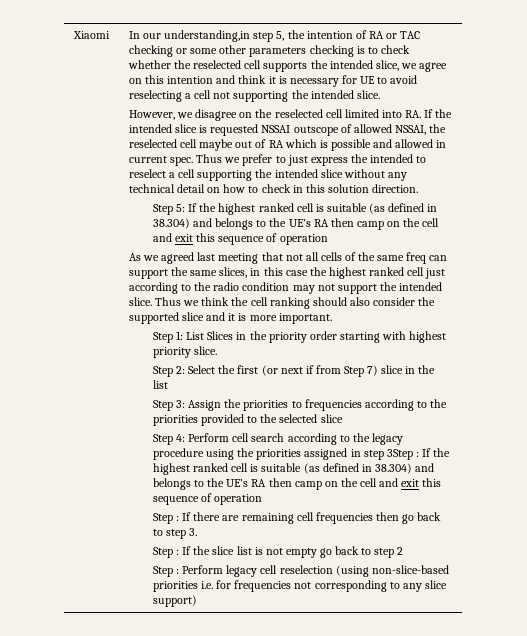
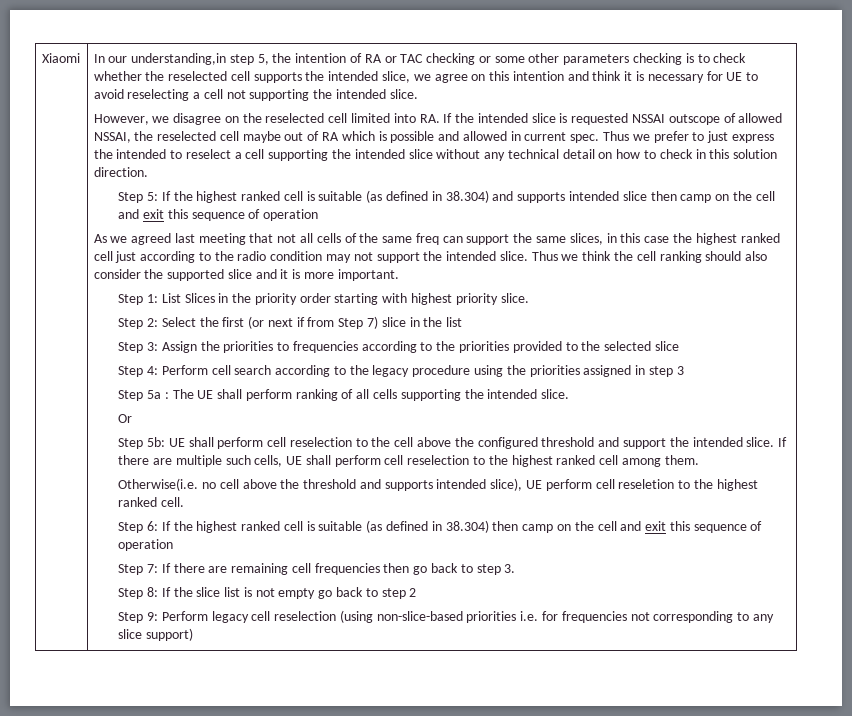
- Step 5: If the highest ranked cell is suitable (as defined in 38.304) and belongs to the UE’s RA then camp on the cell and exit this sequence of operation
+ Step 5: If the highest ranked cell is suitable (as defined in 38.304) and supports intended slice then camp on the cell and exit this sequence of operation
- Step 4: Perform cell search according to the legacy procedure using the priorities assigned in step 3Step : If the highest ranked cell is suitable (as defined in 38.304) and belongs to the UE’s RA then camp on the cell and exit this sequence of operation
+ Step 4: Perform cell search according to the legacy procedure using the priorities assigned in step 3
+ Step 5a : The UE shall perform ranking of all cells supporting the intended slice.
+ Or
+ Step 5b: UE shall perform cell reselection to the cell above the configured threshold and support the intended slice. If there are multiple such cells, UE shall perform cell reselection to the highest ranked cell among them.
+ Otherwise(i.e. no cell above the threshold and supports intended slice), UE perform cell reseletion to the highest ranked cell.
+ Step 6: If the highest ranked cell is suitable (as defined in 38.304) then camp on the cell and exit this sequence of operation
- Step : If there are remaining cell frequencies then go back to step 3.
+ Step 7: If there are remaining cell frequencies then go back to step 3.
- Step : If the slice list is not empty go back to step 2
+ Step 8: If the slice list is not empty go back to step 2
- Step : Perform legacy cell reselection (using non-slice-based priorities i.e. for frequencies not corresponding to any slice support)
+ Step 9: Perform legacy cell reselection (using non-slice-based priorities i.e. for frequencies not corresponding to any slice support)

